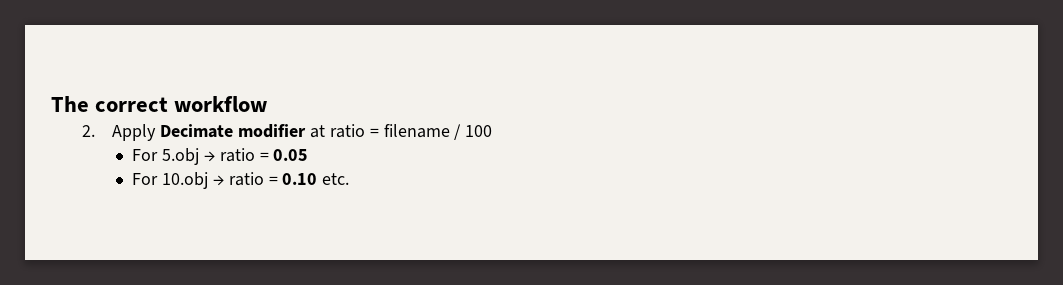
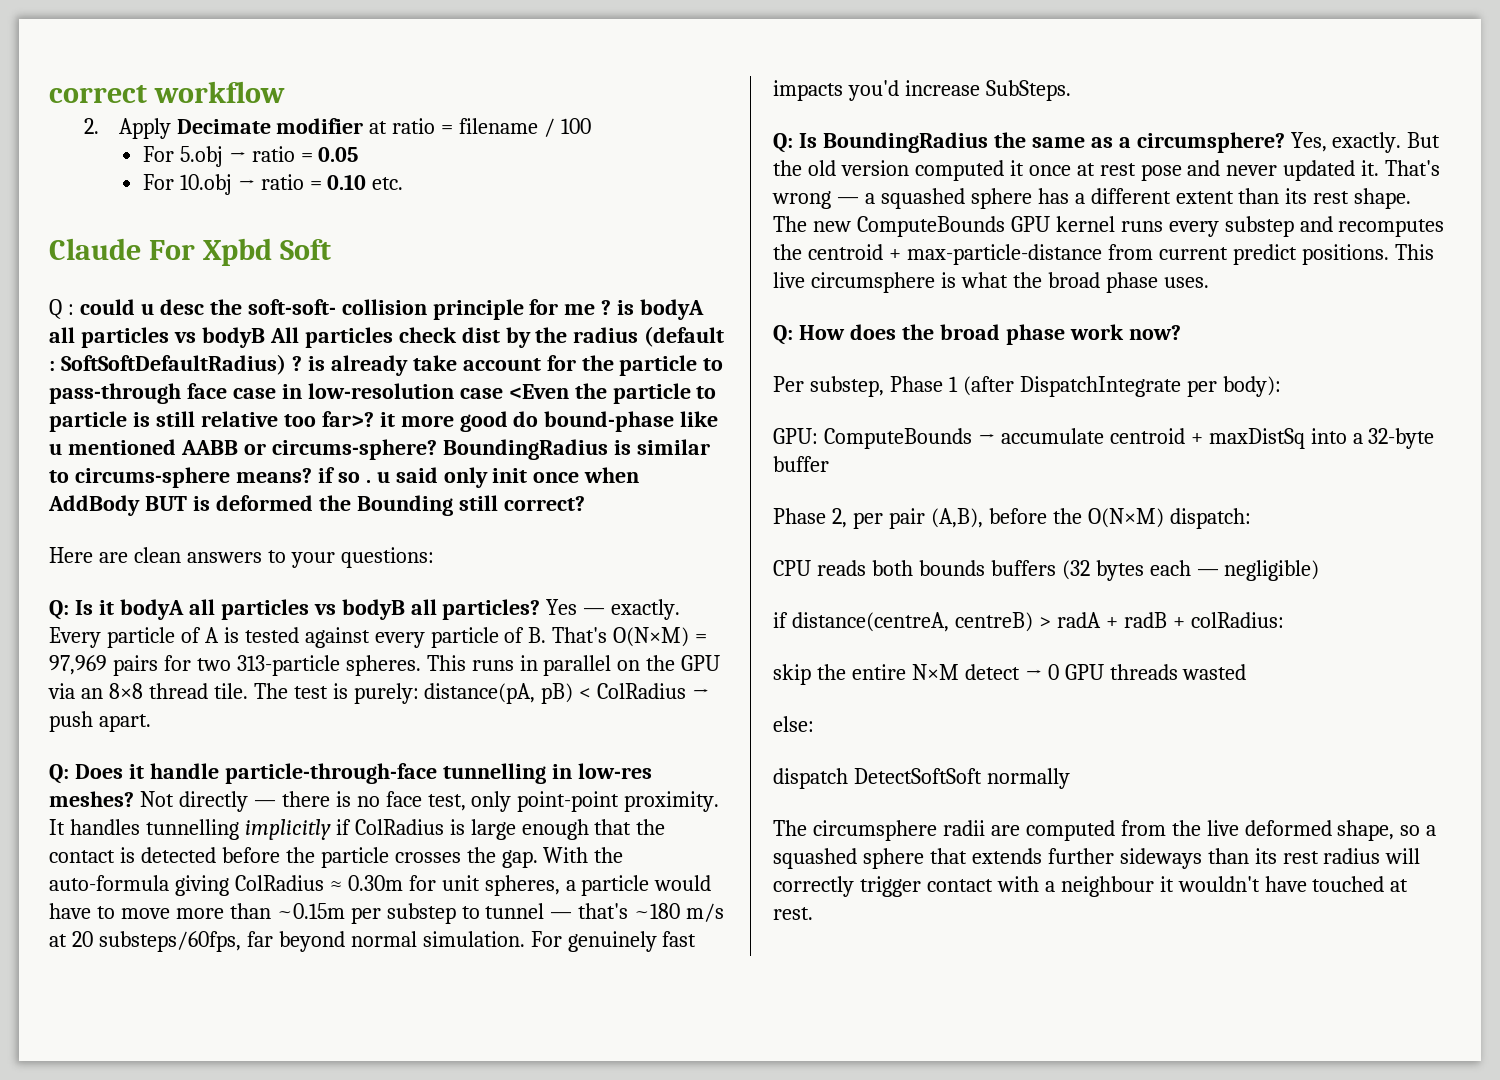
- The correct workflow
+ correct workflow
+ Claude For Xpbd Soft
+ Q : could u desc the soft-soft- collision principle for me ? is bodyA all particles vs bodyB All particles check dist by the radius (default : SoftSoftDefaultRadius) ? is already take account for the particle to pass-through face case in low-resolution case <Even the particle to particle is still relative too far>? it more good do bound-phase like u mentioned AABB or circums-sphere? BoundingRadius is similar to circums-sphere means? if so . u said only init once when AddBody BUT is deformed the Bounding still correct?
+ Here are clean answers to your questions:
+ Q: Is it bodyA all particles vs bodyB all particles? Yes — exactly. Every particle of A is tested against every particle of B. That's O(N×M) = 97,969 pairs for two 313-particle spheres. This runs in parallel on the GPU via an 8×8 thread tile. The test is purely: distance(pA, pB) < ColRadius → push apart.
+ Q: Does it handle particle-through-face tunnelling in low-res meshes? Not directly — there is no face test, only point-point proximity. It handles tunnelling implicitly if ColRadius is large enough that the contact is detected before the particle crosses the gap. With the auto-formula giving ColRadius ≈ 0.30m for unit spheres, a particle would have to move more than ~0.15m per substep to tunnel — that's ~180 m/s at 20 substeps/60fps, far beyond normal simulation. For genuinely fast impacts you'd increase SubSteps.
+ Q: Is BoundingRadius the same as a circumsphere? Yes, exactly. But the old version computed it once at rest pose and never updated it. That's wrong — a squashed sphere has a different extent than its rest shape. The new ComputeBounds GPU kernel runs every substep and recomputes the centroid + max-particle-distance from current predict positions. This live circumsphere is what the broad phase uses.
+ Q: How does the broad phase work now?
+ Per substep, Phase 1 (after DispatchIntegrate per body):
+ GPU: ComputeBounds → accumulate centroid + maxDistSq into a 32-byte buffer
+ Phase 2, per pair (A,B), before the O(N×M) dispatch:
+ CPU reads both bounds buffers (32 bytes each — negligible)
+ if distance(centreA, centreB) > radA + radB + colRadius:
+ skip the entire N×M detect → 0 GPU threads wasted
+ else:
+ dispatch DetectSoftSoft normally
+ The circumsphere radii are computed from the live deformed shape, so a squashed sphere that extends further sideways than its rest radius will correctly trigger contact with a neighbour it wouldn't have touched at rest.

